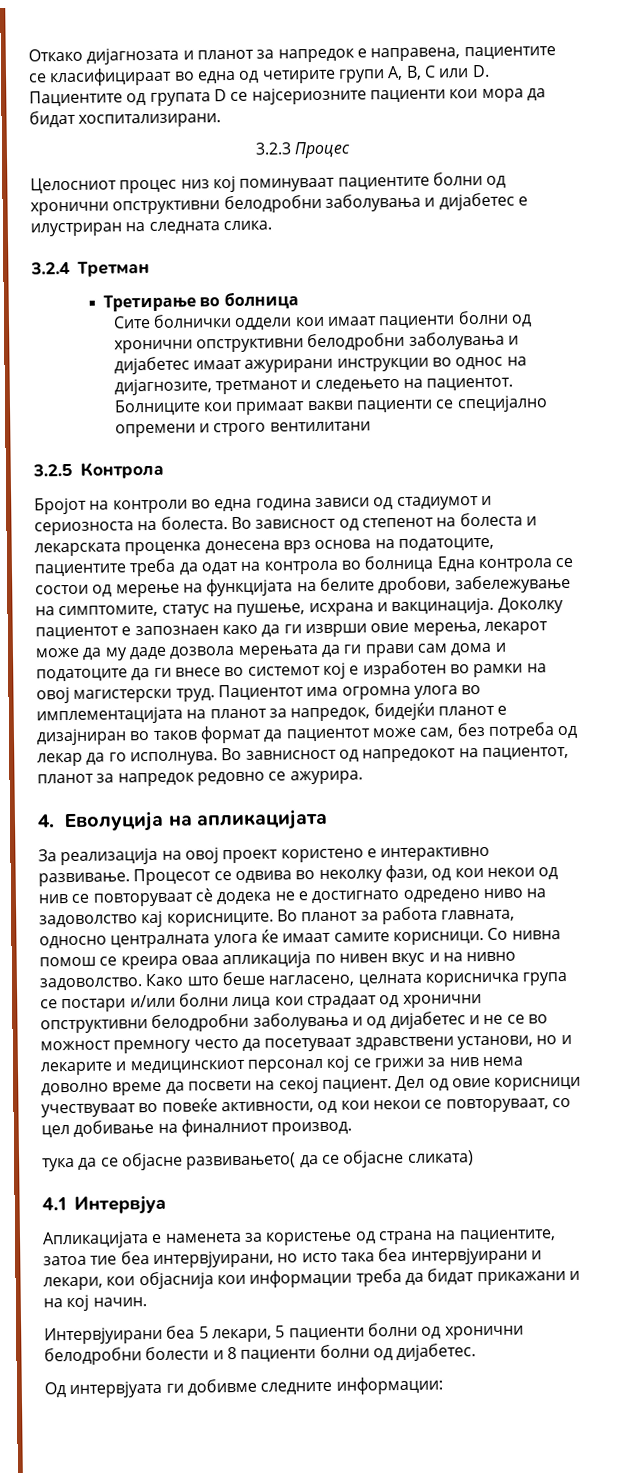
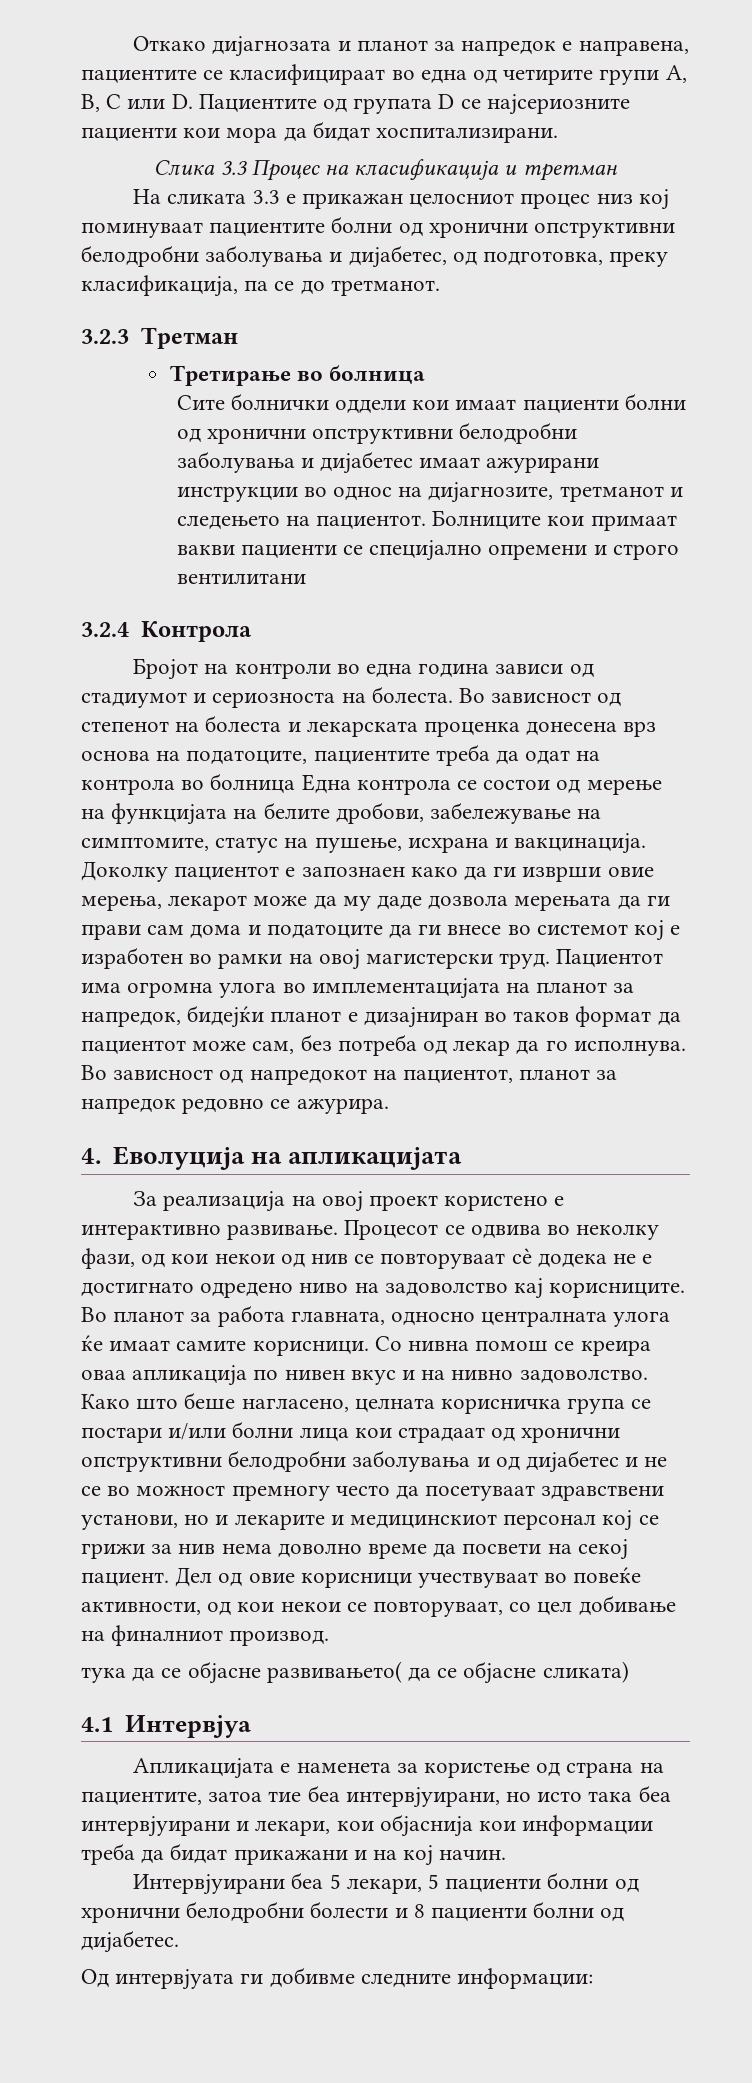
- 3.2.3 Процес
- Целосниот процес низ кој поминуваат пациентите болни од хронични опструктивни белодробни заболувања и дијабетес е илустриран на следната слика.
- 3.2.4 Третман
+ Слика 3.3 Процес на класификација и третман
+ На сликата 3.3 е прикажан целосниот процес низ кој поминуваат пациентите болни од хронични опструктивни белодробни заболувања и дијабетес, од подготовка, преку класификација, па се до третманот.
+ 3.2.3 Третман
- 3.2.5 Контрола
+ 3.2.4 Контрола
- Во завнисност од напредокот на пациентот, планот за напредок редовно се ажурира.
+ Во зависност од напредокот на пациентот, планот за напредок редовно се ажурира.

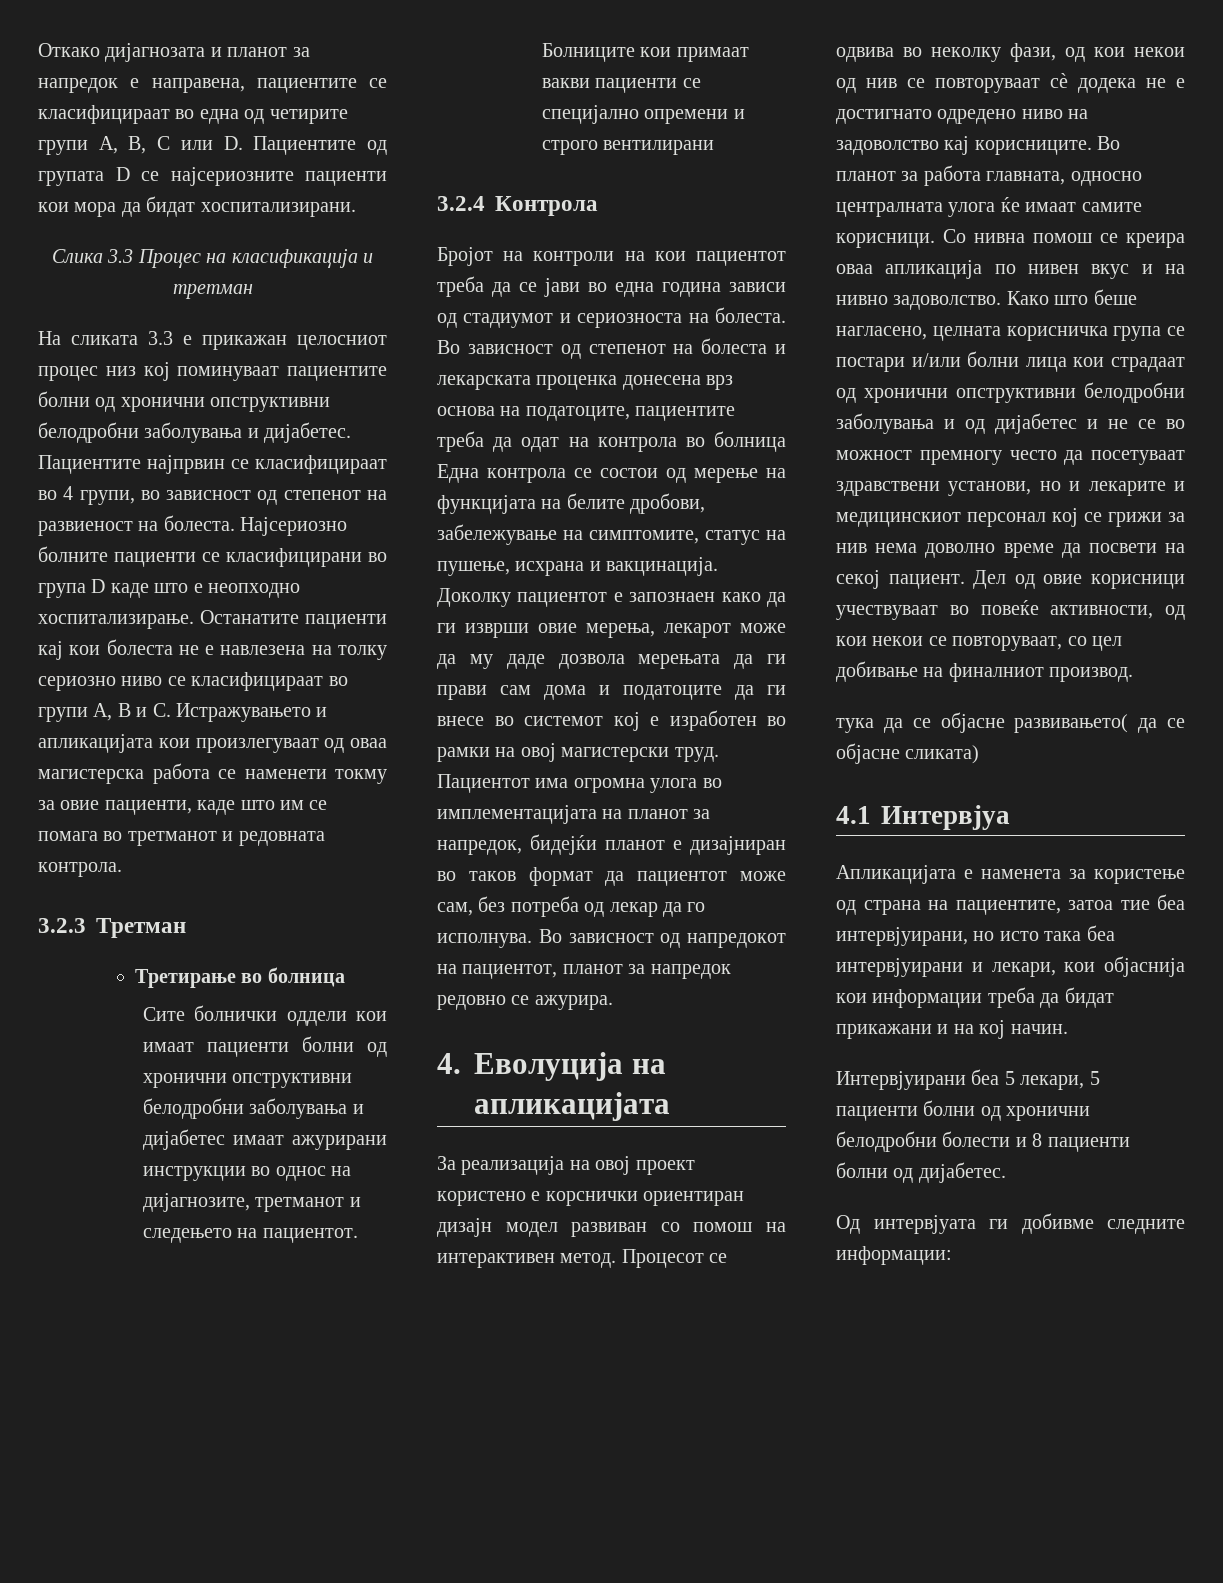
- На сликата 3.3 е прикажан целосниот процес низ кој поминуваат пациентите болни од хронични опструктивни белодробни заболувања и дијабетес, од подготовка, преку класификација, па се до третманот.
+ На сликата 3.3 е прикажан целосниот процес низ кој поминуваат пациентите болни од хронични опструктивни белодробни заболувања и дијабетес. Пациентите најпрвин се класифицираат во 4 групи, во зависност од степенот на развиеност на болеста. Најсериозно болните пациенти се класифицирани во група D каде што е неопходно хоспитализирање. Останатите пациенти кај кои болеста не е навлезена на толку сериозно ниво се класифицираат во групи A, B и C. Истражувањето и апликацијата кои произлегуваат од оваа магистерска работа се наменети токму за овие пациенти, каде што им се помага во третманот и редовната контрола.
- Болниците кои примаат вакви пациенти се специјално опремени и строго вентилитани
+ Болниците кои примаат вакви пациенти се специјално опремени и строго вентилирани
- Бројот на контроли во една година зависи од стадиумот и сериозноста на болеста.
+ Бројот на контроли на кои пациентот треба да се јави во една година зависи од стадиумот и сериозноста на болеста.
- За реализација на овој проект користено е интерактивно развивање.
+ За реализација на овој проект користено е корснички ориентиран дизајн модел развиван со помош на интерактивен метод.

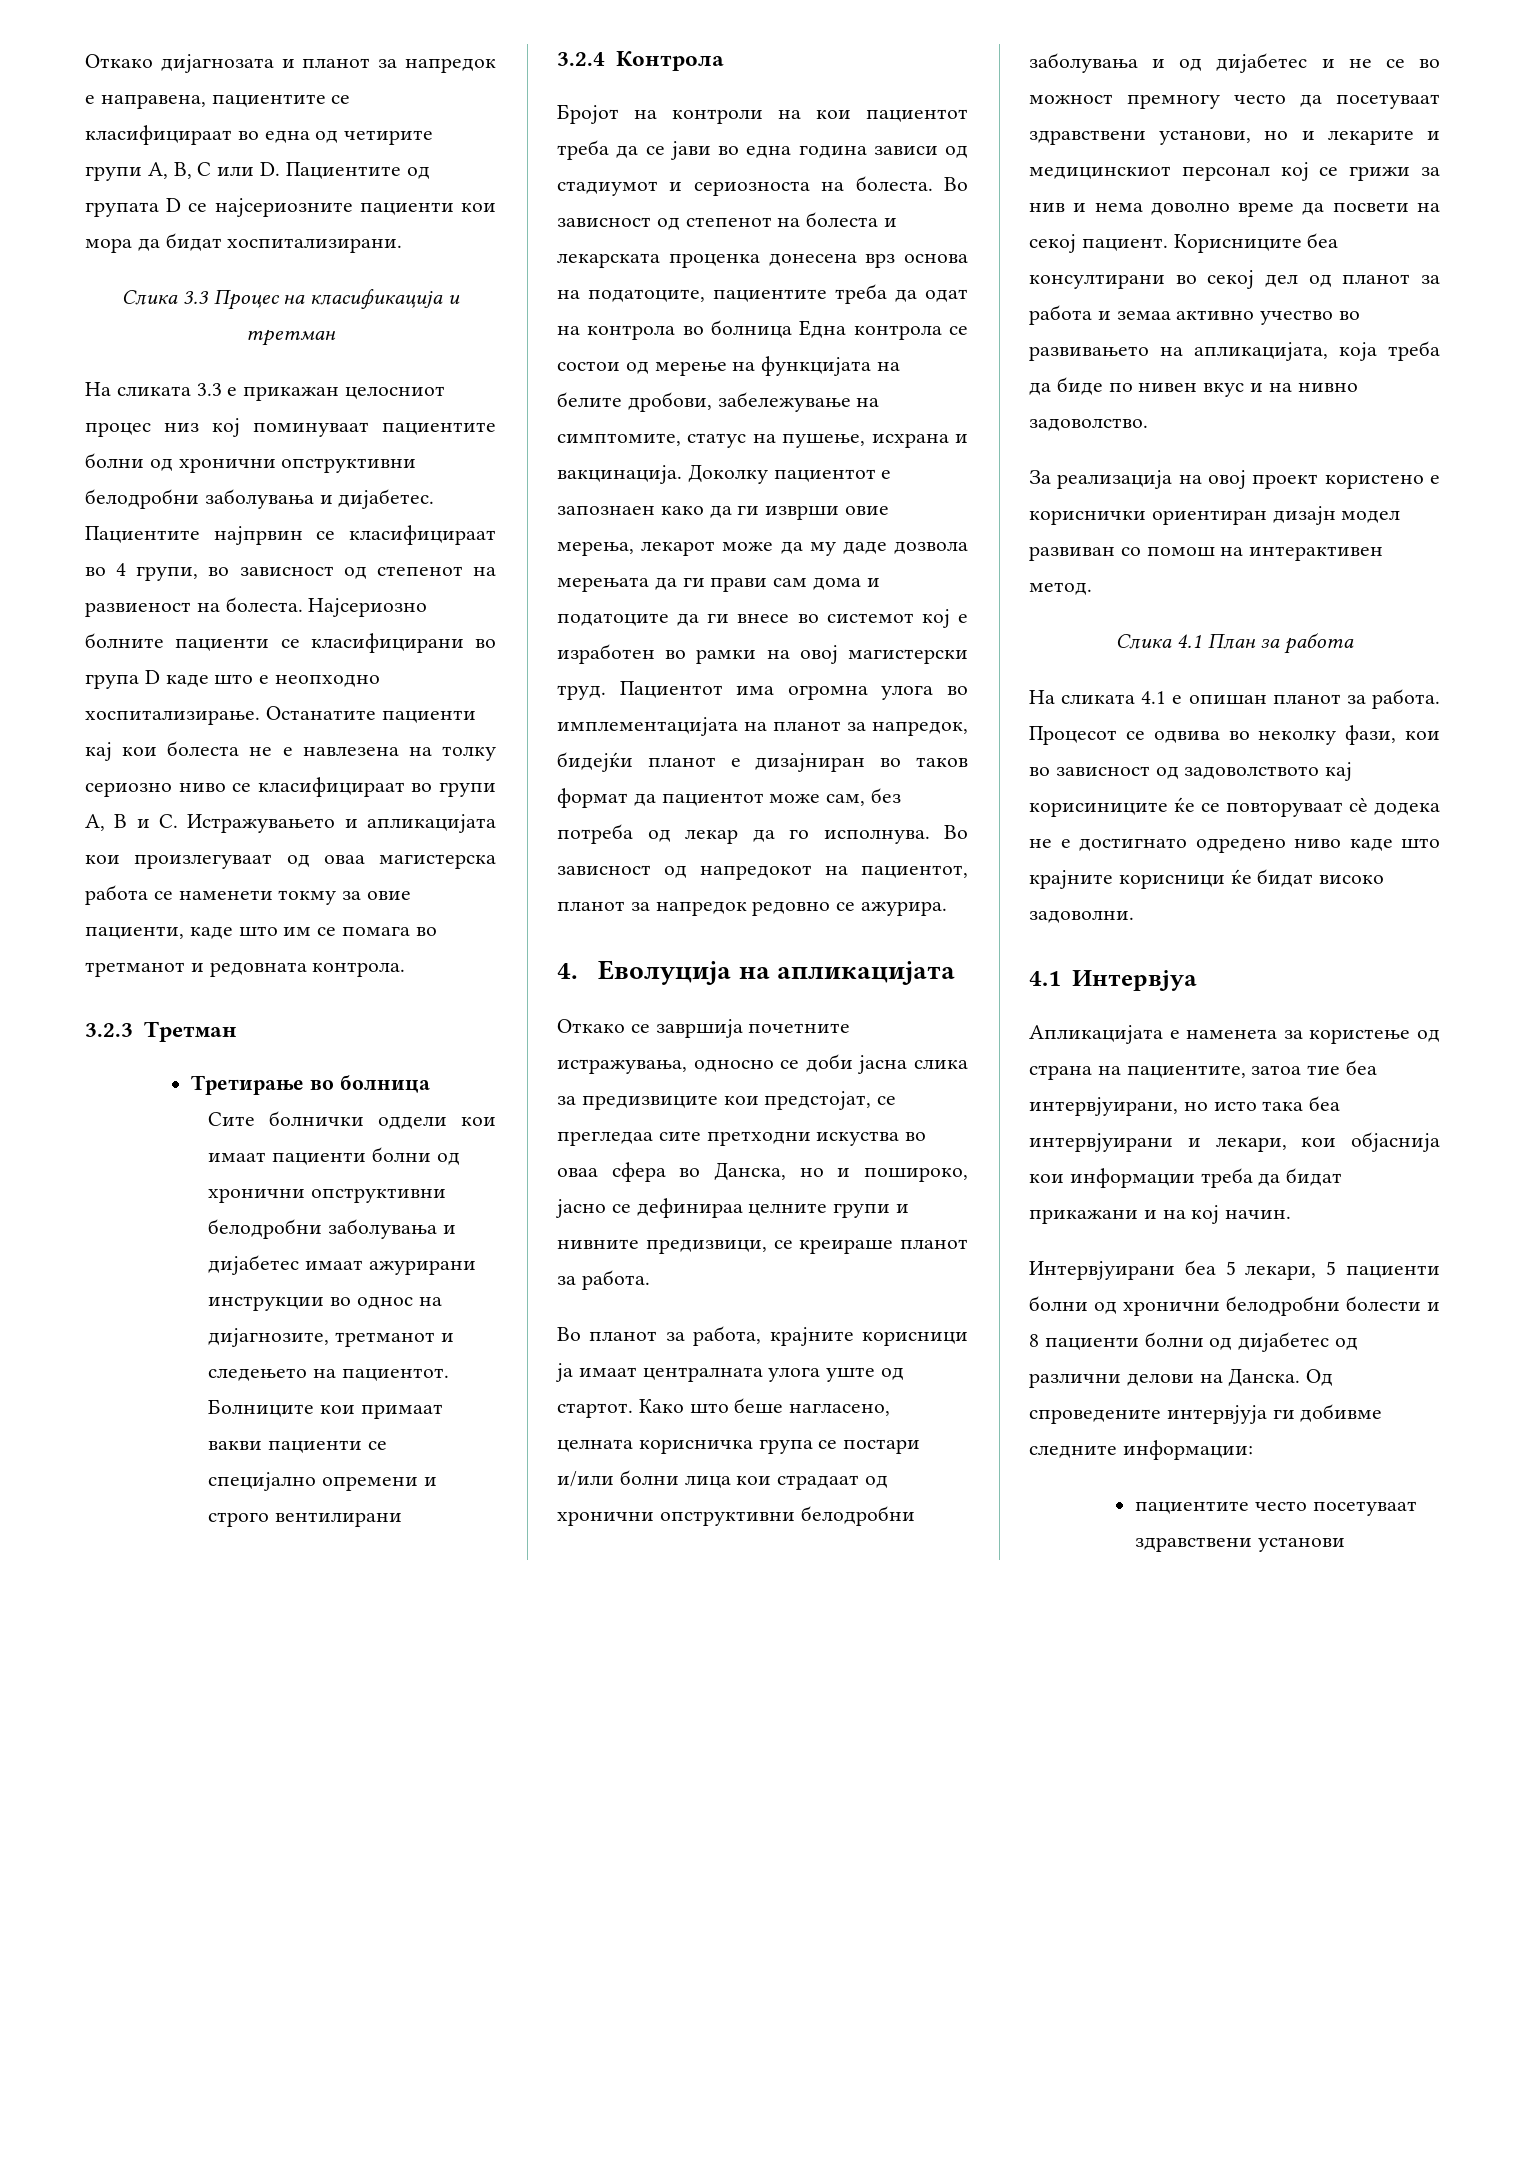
- За реализација на овој проект користено е корснички ориентиран дизајн модел развиван со помош на интерактивен метод. Процесот се одвива во неколку фази, од кои некои од нив се повторуваат сѐ додека не е достигнато одредено ниво на задоволство кај корисниците. Во планот за работа главната, односно централната улога ќе имаат самите корисници. Со нивна помош се креира оваа апликација по нивен вкус и на нивно задоволство.
+ Откако се завршија почетните истражувања, односно се доби јасна слика за предизвиците кои предстојат, се прегледаа сите претходни искуства во оваа сфера во Данска, но и пошироко, јасно се дефинираа целните групи и нивните предизвици, се креираше планот за работа.
+ Во планот за работа, крајните корисници ја имаат централната улога уште од стартот.
- Како што беше нагласено, целната корисничка група се постари и/или болни лица кои страдаат од хронични опструктивни белодробни заболувања и од дијабетес и не се во можност премногу често да посетуваат здравствени установи, но и лекарите и медицинскиот персонал кој се грижи за нив нема доволно време да посвети на секој пациент.
+ Како што беше нагласено, целната корисничка група се постари и/или болни лица кои страдаат од хронични опструктивни белодробни заболувања и од дијабетес и не се во можност премногу често да посетуваат здравствени установи, но и лекарите и медицинскиот персонал кој се грижи за нив и нема доволно време да посвети на секој пациент.
- Дел од овие корисници учествуваат во повеќе активности, од кои некои се повторуваат, со цел добивање на финалниот производ.
- тука да се објасне развивањето( да се објасне сликата)
+ Корисниците беа консултирани во секој дел од планот за работа и земаа активно учество во развивањето на апликацијата, која треба да биде по нивен вкус и на нивно задоволство.
+ За реализација на овој проект користено е кориснички ориентиран дизајн модел развиван со помош на интерактивен метод.
+ Слика 4.1 План за работа
+ На сликата 4.1 е опишан планот за работа. Процесот се одвива во неколку фази, кои во зависност од задоволството кај корисиниците ќе се повторуваат сѐ додека не е достигнато одредено ниво каде што крајните корисници ќе бидат високо задоволни.
- Интервјуирани беа 5 лекари, 5 пациенти болни од хронични белодробни болести и 8 пациенти болни од дијабетес.
- Од интервјуата ги добивме следните информации:
+ Интервјуирани беа 5 лекари, 5 пациенти болни од хронични белодробни болести и 8 пациенти болни од дијабетес од различни делови на Данска. Од спроведените интервјуја ги добивме следните информации:
+ пациентите често посетуваат здравствени установи

